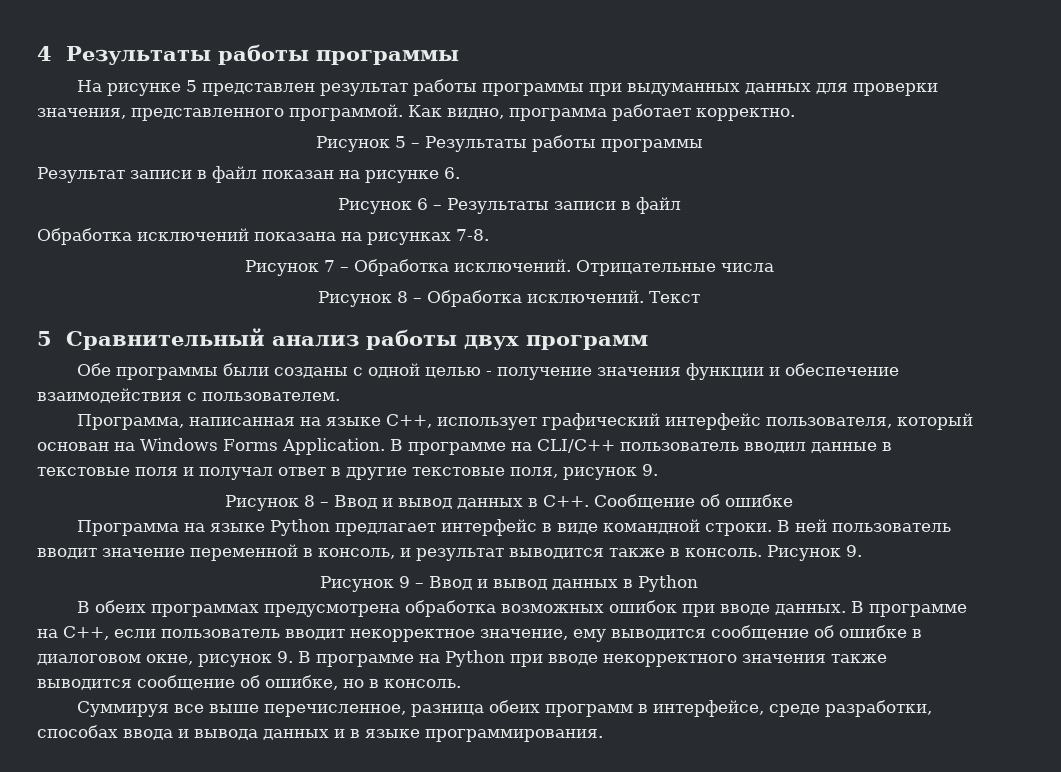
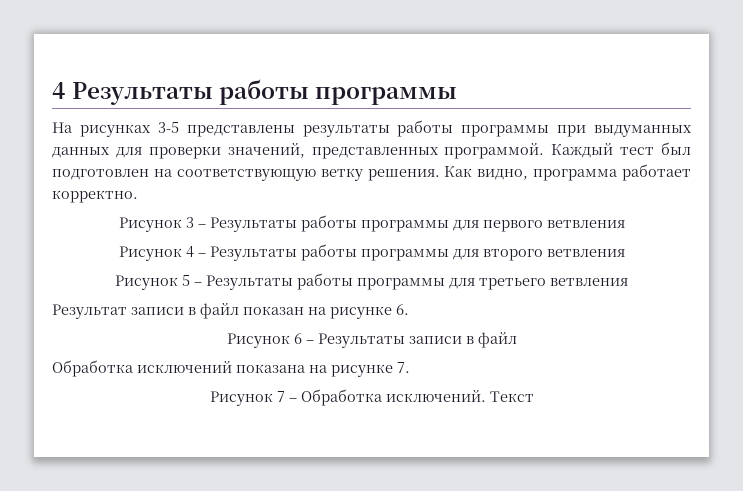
- На рисунке 5 представлен результат работы программы при выдуманных данных для проверки значения, представленного программой.
+ На рисунках 3-5 представлены результаты работы программы при выдуманных данных для проверки значений, представленных программой. Каждый тест был подготовлен на соответствующую ветку решения.
+ Рисунок 3 – Результаты работы программы для первого ветвления
+ Рисунок 4 – Результаты работы программы для второго ветвления
- Рисунок 5 – Результаты работы программы
+ Рисунок 5 – Результаты работы программы для третьего ветвления
- Обработка исключений показана на рисунках 7-8.
+ Обработка исключений показана на рисунке 7.
- Отрицательные числа
- Рисунок 8 – Обработка исключений. Текст
- 5 Сравнительный анализ работы двух программ
- Обе программы были созданы с одной целью - получение значения функции и обеспечение взаимодействия с пользователем.
- Программа, написанная на языке C++, использует графический интерфейс пользователя, который основан на Windows Forms Application. В программе на CLI/C++ пользователь вводил данные в текстовые поля и получал ответ в другие текстовые поля, рисунок 9.
- Рисунок 8 – Ввод и вывод данных в C++. Сообщение об ошибке
- Программа на языке Python предлагает интерфейс в виде командной строки. В ней пользователь вводит значение переменной в консоль, и результат выводится также в консоль. Рисунок 9.
- Рисунок 9 – Ввод и вывод данных в Python
- В обеих программах предусмотрена обработка возможных ошибок при вводе данных. В программе на C++, если пользователь вводит некорректное значение, ему выводится сообщение об ошибке в диалоговом окне, рисунок 9. В программе на Python при вводе некорректного значения также выводится сообщение об ошибке, но в консоль.
- Суммируя все выше перечисленное, разница обеих программ в интерфейсе, среде разработки, способах ввода и вывода данных и в языке программирования.
+ Текст

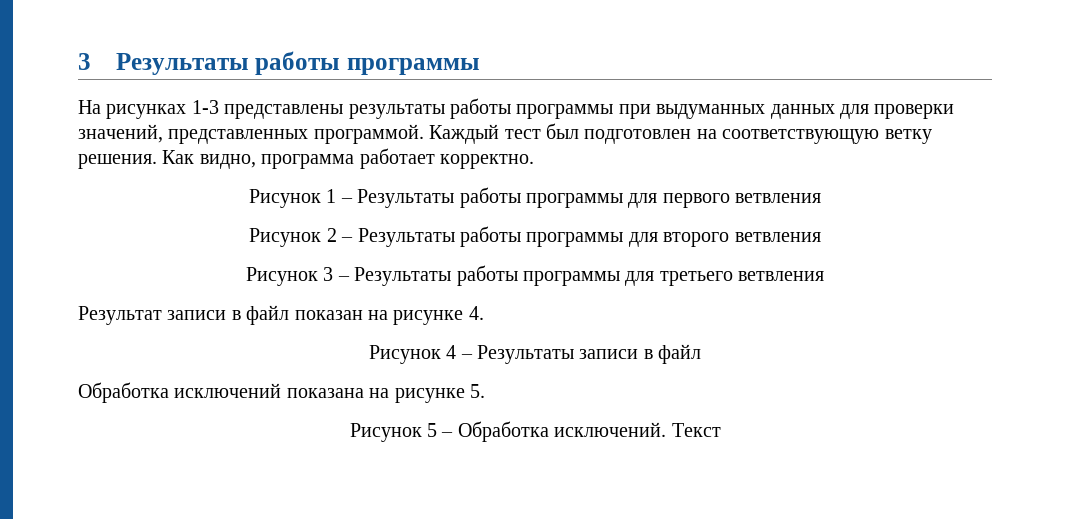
- 4 Результаты работы программы
+ 3 Результаты работы программы
- На рисунках 3-5 представлены результаты работы программы при выдуманных данных для проверки значений, представленных программой.
+ На рисунках 1-3 представлены результаты работы программы при выдуманных данных для проверки значений, представленных программой.
- Рисунок 3 – Результаты работы программы для первого ветвления
+ Рисунок 1 – Результаты работы программы для первого ветвления
- Рисунок 4 – Результаты работы программы для второго ветвления
+ Рисунок 2 – Результаты работы программы для второго ветвления
- Рисунок 5 – Результаты работы программы для третьего ветвления
+ Рисунок 3 – Результаты работы программы для третьего ветвления
- Результат записи в файл показан на рисунке 6.
- Рисунок 6 – Результаты записи в файл
+ Результат записи в файл показан на рисунке 4.
+ Рисунок 4 – Результаты записи в файл
- Обработка исключений показана на рисунке 7.
- Рисунок 7 – Обработка исключений.
+ Обработка исключений показана на рисунке 5.
+ Рисунок 5 – Обработка исключений.

